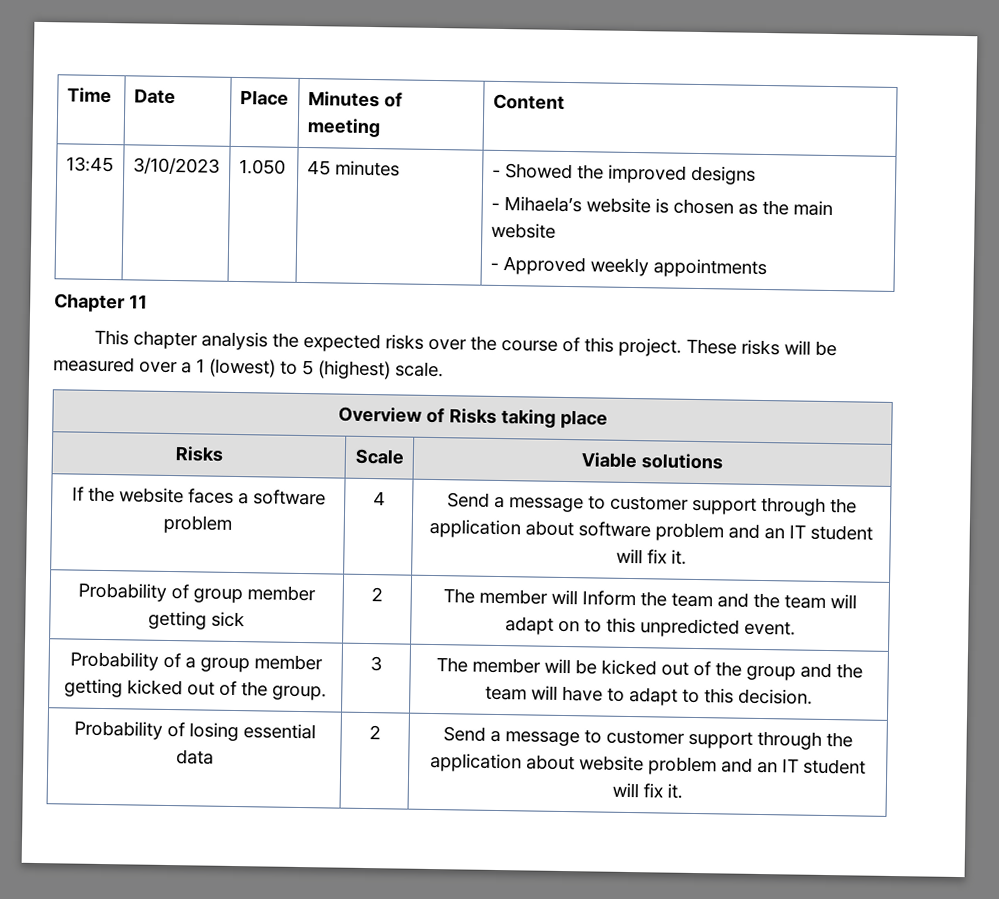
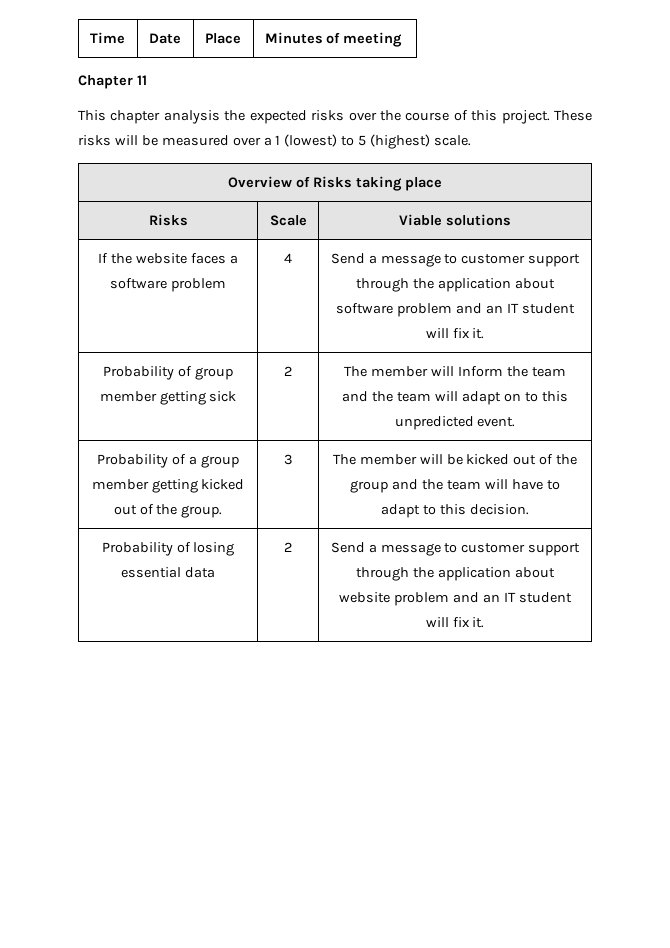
- Time | Date | Place | Minutes of meeting | Content
- 13:45 | 3/10/2023 | 1.050 | 45 minutes | - Showed the improved designs
- - Mihaela’s website is chosen as the main website
- - Approved weekly appointments
+ Time | Date | Place | Minutes of meeting

